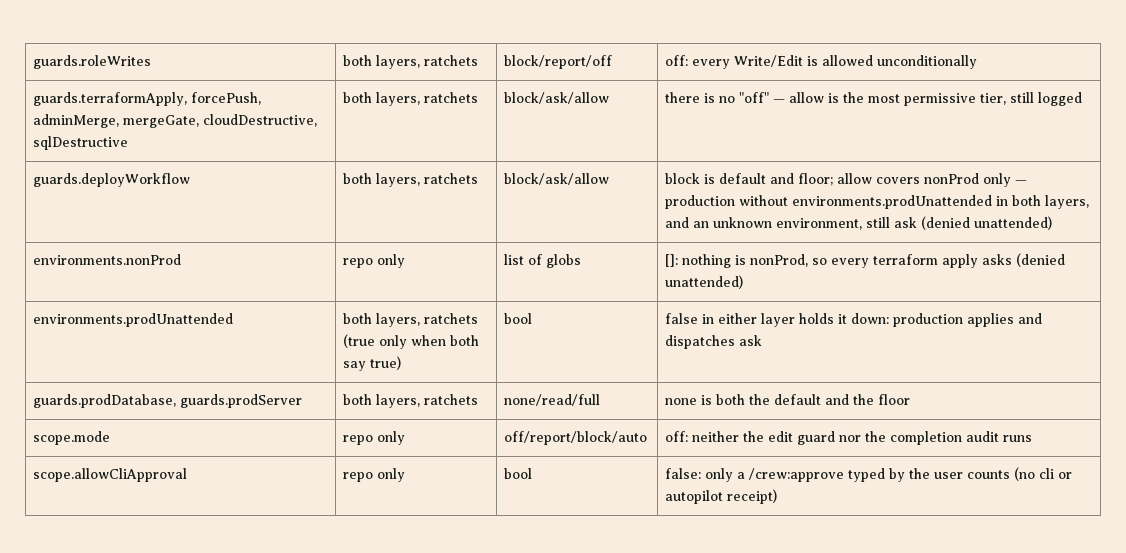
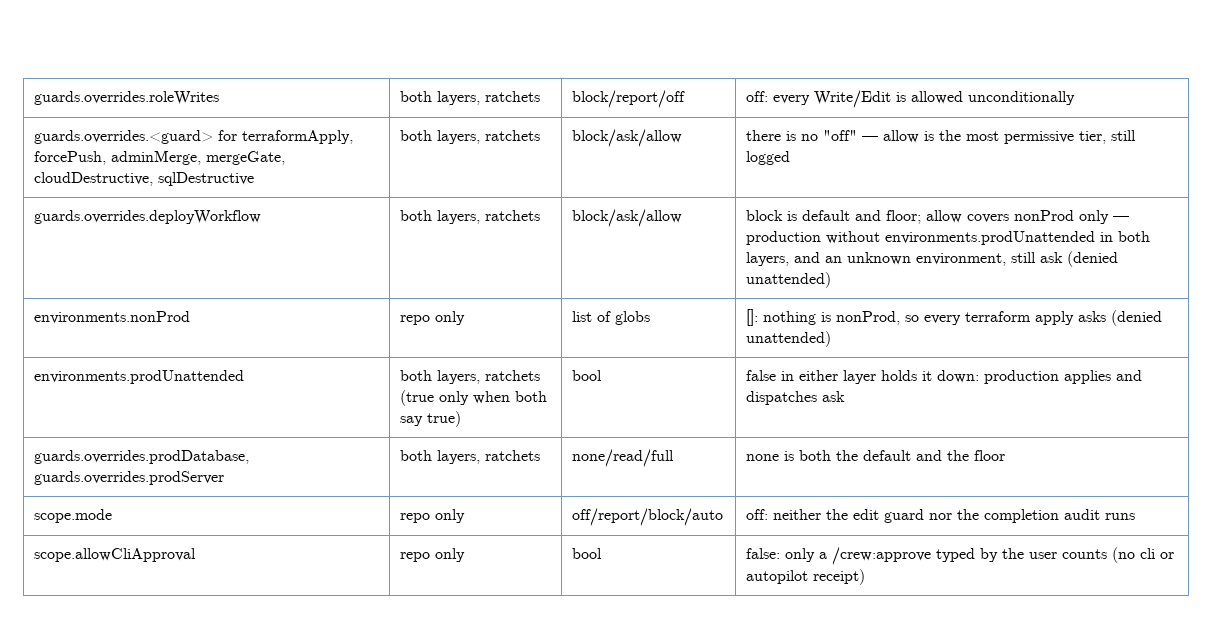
- guards.roleWrites | both layers, ratchets | block/report/off | off: every Write/Edit is allowed unconditionally
+ guards.overrides.roleWrites | both layers, ratchets | block/report/off | off: every Write/Edit is allowed unconditionally
- guards.terraformApply, forcePush, adminMerge, mergeGate, cloudDestructive, sqlDestructive | both layers, ratchets | block/ask/allow | there is no "off" — allow is the most permissive tier, still logged
+ guards.overrides.<guard> for terraformApply, forcePush, adminMerge, mergeGate, cloudDestructive, sqlDestructive | both layers, ratchets | block/ask/allow | there is no "off" — allow is the most permissive tier, still logged
- guards.deployWorkflow | both layers, ratchets | block/ask/allow | block is default and floor; allow covers nonProd only — production without environments.prodUnattended in both layers, and an unknown environment, still ask (denied unattended)
+ guards.overrides.deployWorkflow | both layers, ratchets | block/ask/allow | block is default and floor; allow covers nonProd only — production without environments.prodUnattended in both layers, and an unknown environment, still ask (denied unattended)
- guards.prodDatabase, guards.prodServer | both layers, ratchets | none/read/full | none is both the default and the floor
+ guards.overrides.prodDatabase, guards.overrides.prodServer | both layers, ratchets | none/read/full | none is both the default and the floor

